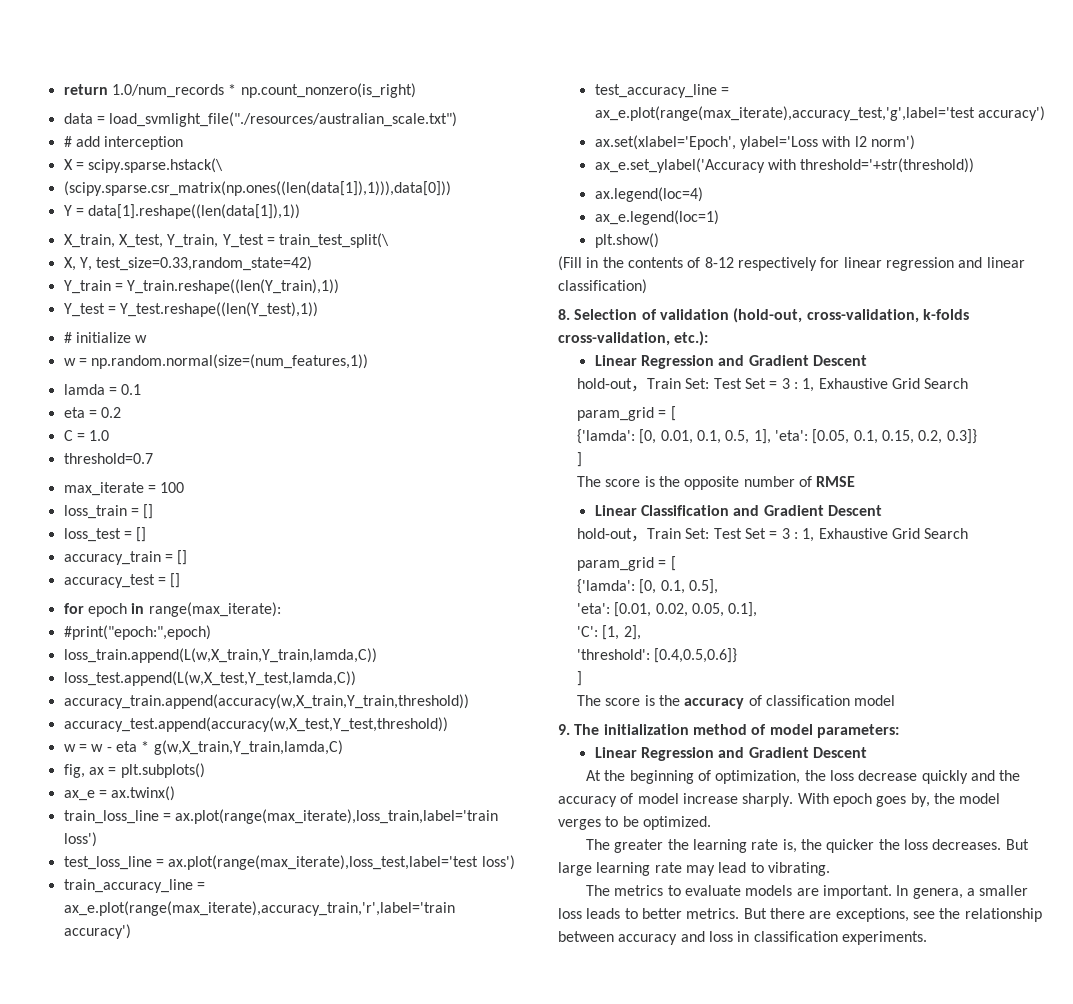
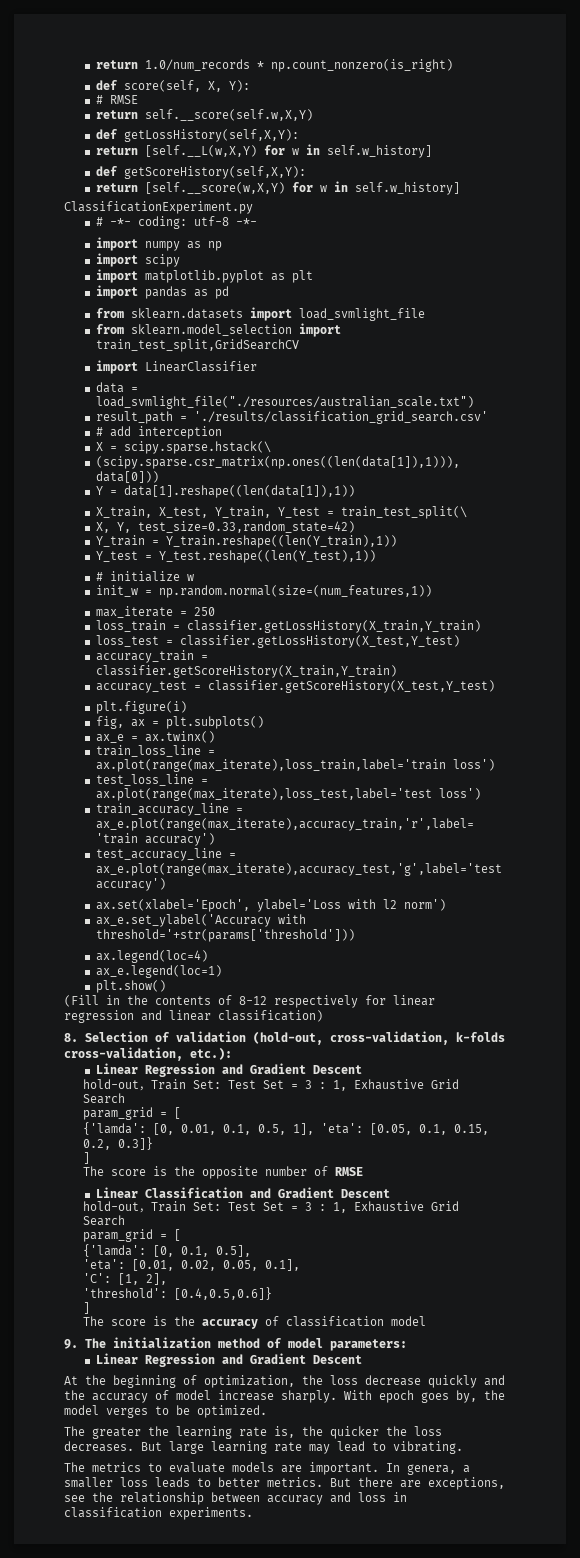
+ def score(self, X, Y):
+ # RMSE
+ return self.__score(self.w,X,Y)
+ def getLossHistory(self,X,Y):
+ return [self.__L(w,X,Y) for w in self.w_history]
+ def getScoreHistory(self,X,Y):
+ return [self.__score(w,X,Y) for w in self.w_history]
+ ClassificationExperiment.py
+ # -*- coding: utf-8 -*-
+ import numpy as np
+ import scipy
+ import matplotlib.pyplot as plt
+ import pandas as pd
+ from sklearn.datasets import load_svmlight_file
+ from sklearn.model_selection import train_test_split,GridSearchCV
+ import LinearClassifier
+ result_path = './results/classification_grid_search.csv'
- w = np.random.normal(size=(num_features,1))
+ init_w = np.random.normal(size=(num_features,1))
- lamda = 0.1
- eta = 0.2
- C = 1.0
- threshold=0.7
- max_iterate = 100
+ max_iterate = 250
- loss_train = []
+ loss_train = classifier.getLossHistory(X_train,Y_train)
- loss_test = []
+ loss_test = classifier.getLossHistory(X_test,Y_test)
- accuracy_train = []
+ accuracy_train = classifier.getScoreHistory(X_train,Y_train)
- accuracy_test = []
- for epoch in range(max_iterate):
- #print("epoch:",epoch)
- loss_train.append(L(w,X_train,Y_train,lamda,C))
- loss_test.append(L(w,X_test,Y_test,lamda,C))
- accuracy_train.append(accuracy(w,X_train,Y_train,threshold))
- accuracy_test.append(accuracy(w,X_test,Y_test,threshold))
- w = w - eta * g(w,X_train,Y_train,lamda,C)
+ accuracy_test = classifier.getScoreHistory(X_test,Y_test)
+ plt.figure(i)
- ax_e.set_ylabel('Accuracy with threshold='+str(threshold))
+ ax_e.set_ylabel('Accuracy with threshold='+str(params['threshold']))

